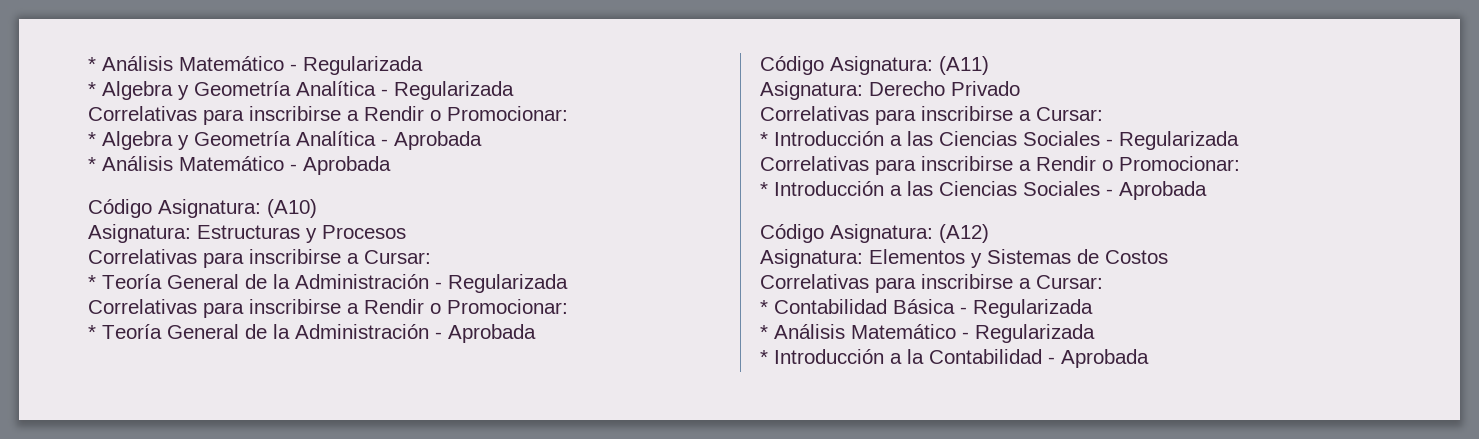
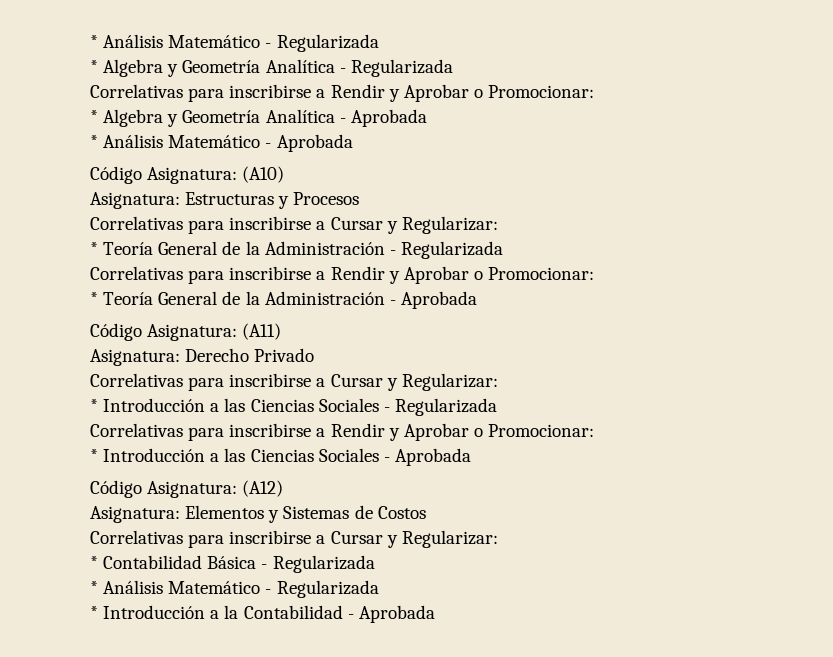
  * Algebra y Geometría Analítica - Regularizada
- Correlativas para inscribirse a Rendir o Promocionar:
+ Correlativas para inscribirse a Rendir y Aprobar o Promocionar:
  Asignatura: Estructuras y Procesos
- Correlativas para inscribirse a Cursar:
+ Correlativas para inscribirse a Cursar y Regularizar:
  * Teoría General de la Administración - Regularizada
- Correlativas para inscribirse a Rendir o Promocionar:
+ Correlativas para inscribirse a Rendir y Aprobar o Promocionar:
  Asignatura: Derecho Privado
- Correlativas para inscribirse a Cursar:
+ Correlativas para inscribirse a Cursar y Regularizar:
  * Introducción a las Ciencias Sociales - Regularizada
- Correlativas para inscribirse a Rendir o Promocionar:
+ Correlativas para inscribirse a Rendir y Aprobar o Promocionar:
  Asignatura: Elementos y Sistemas de Costos
- Correlativas para inscribirse a Cursar:
+ Correlativas para inscribirse a Cursar y Regularizar:

